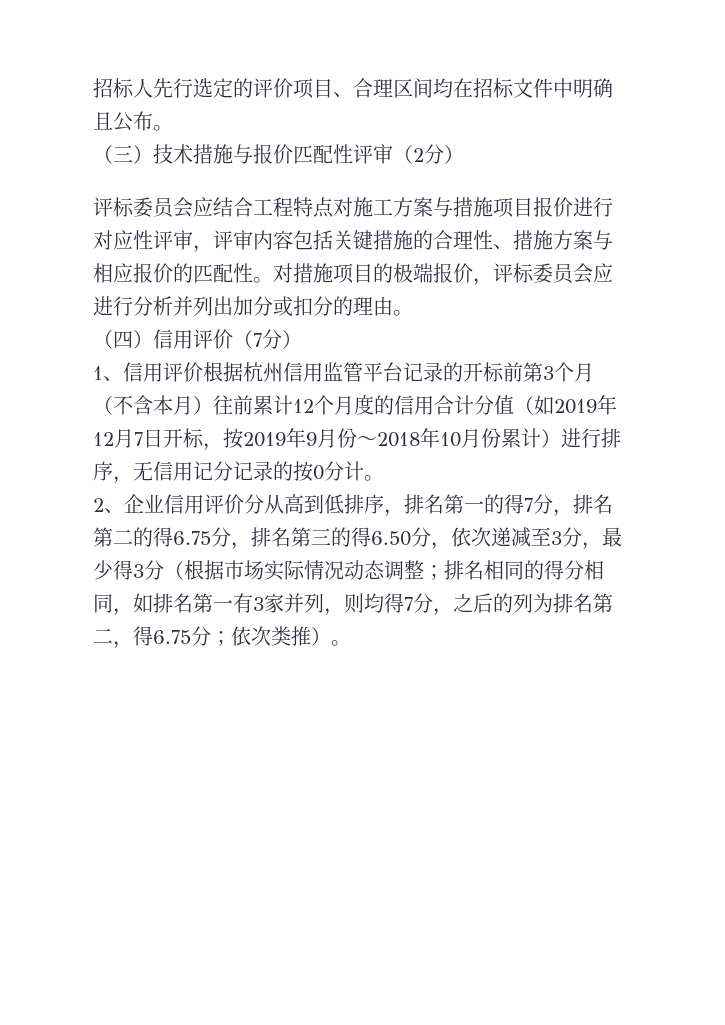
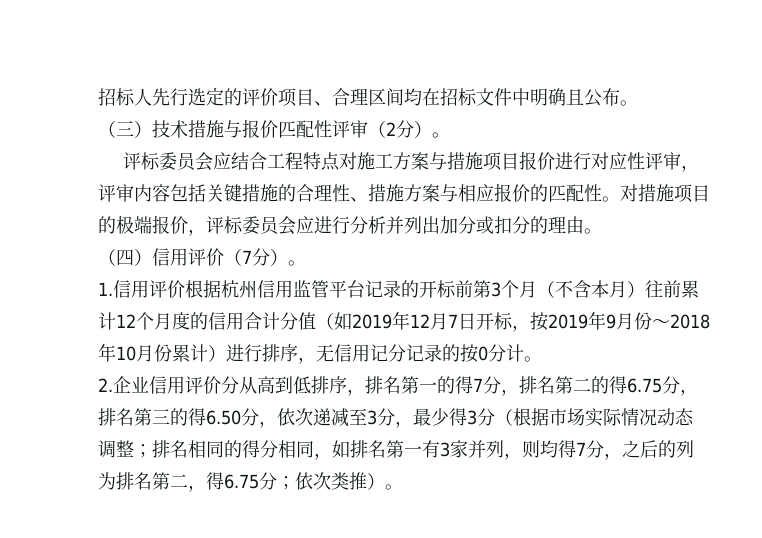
- （三）技术措施与报价匹配性评审（2分）
+ （三）技术措施与报价匹配性评审（2分）。
- （四）信用评价（7分）
- 1、信用评价根据杭州信用监管平台记录的开标前第3个月（不含本月）往前累计12个月度的信用合计分值（如2019年12月7日开标，按2019年9月份～2018年10月份累计）进行排序，无信用记分记录的按0分计。
+ （四）信用评价（7分）。
+ 1.信用评价根据杭州信用监管平台记录的开标前第3个月（不含本月）往前累计12个月度的信用合计分值（如2019年12月7日开标，按2019年9月份～2018年10月份累计）进行排序，无信用记分记录的按0分计。
- 2、企业信用评价分从高到低排序，排名第一的得7分，排名第二的得6.75分，排名第三的得6.50分，依次递减至3分，最少得3分（根据市场实际情况动态调整；
+ 2.企业信用评价分从高到低排序，排名第一的得7分，排名第二的得6.75分，排名第三的得6.50分，依次递减至3分，最少得3分（根据市场实际情况动态调整；

